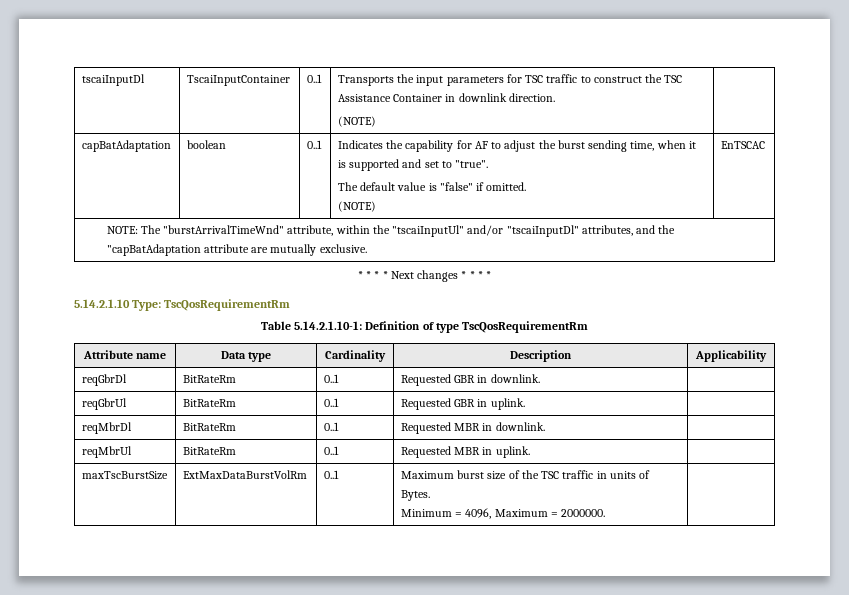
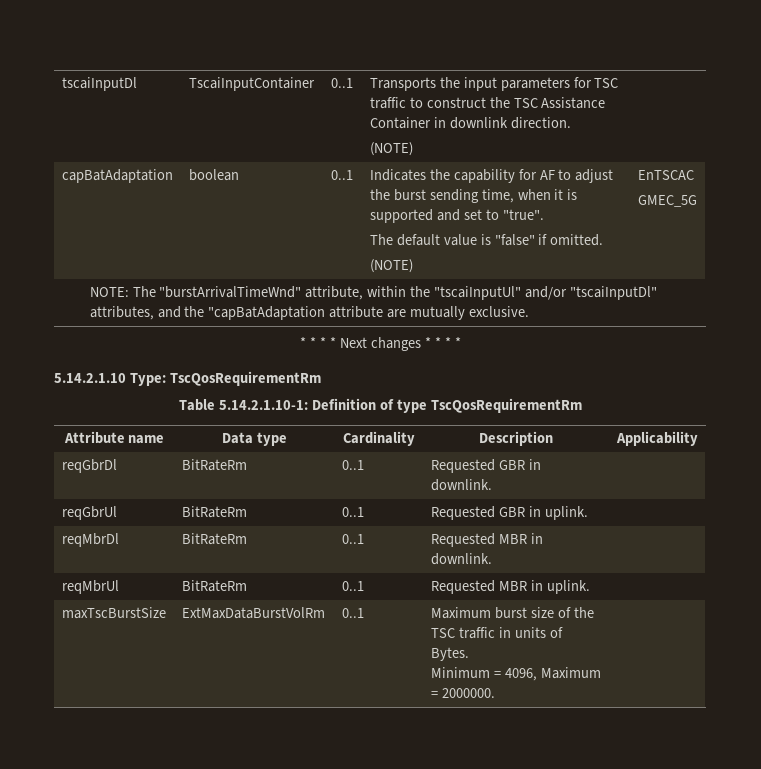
  capBatAdaptation | boolean | 0..1 | Indicates the capability for AF to adjust the burst sending time, when it is supported and set to "true".
  The default value is "false" if omitted.
  (NOTE) | EnTSCAC
+ GMEC_5G

